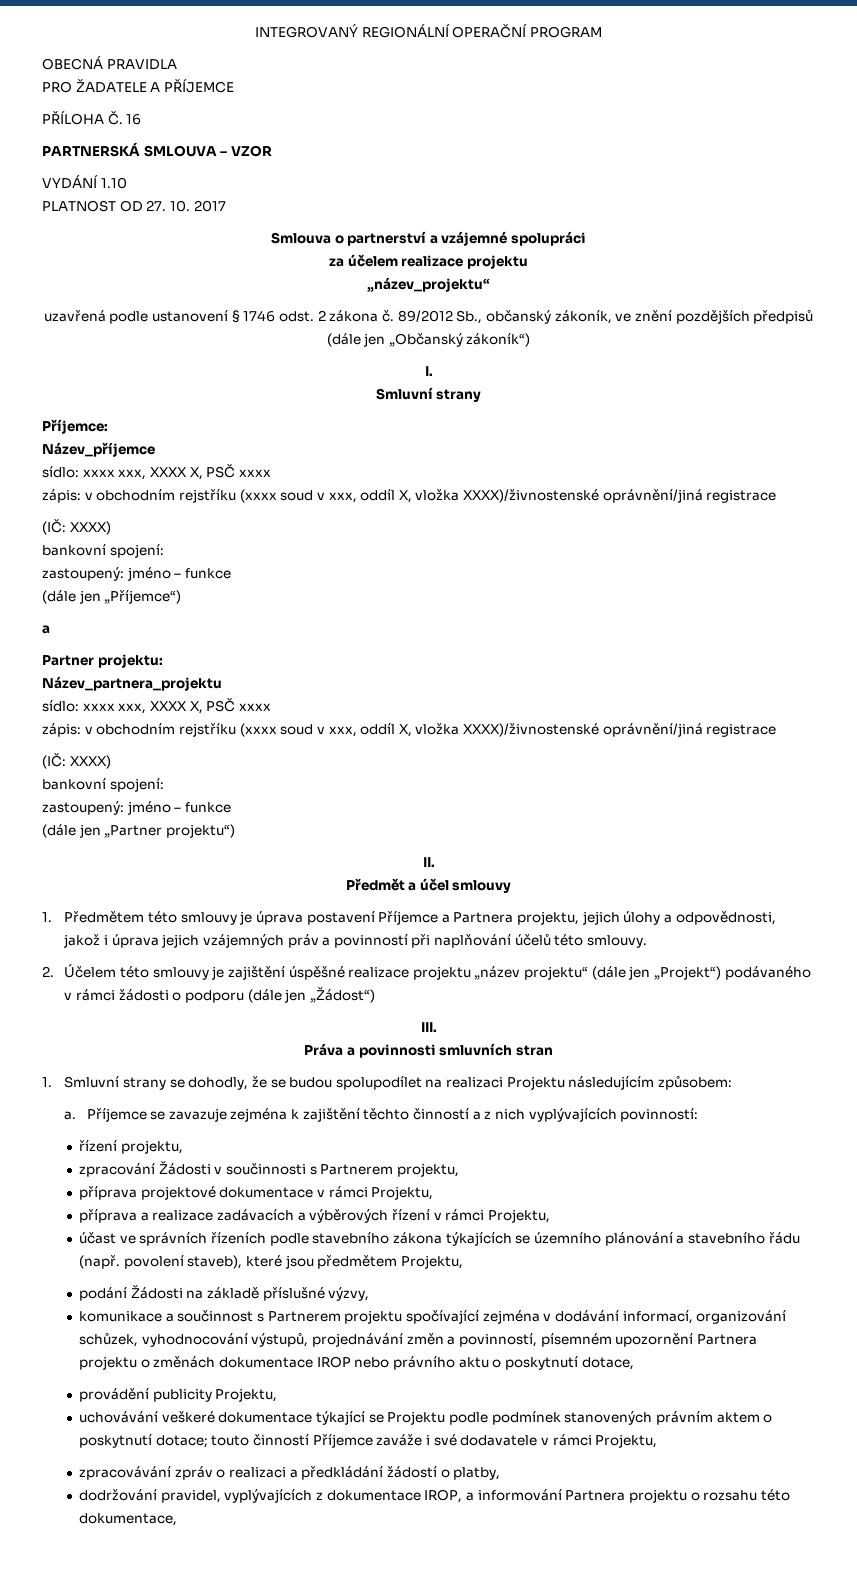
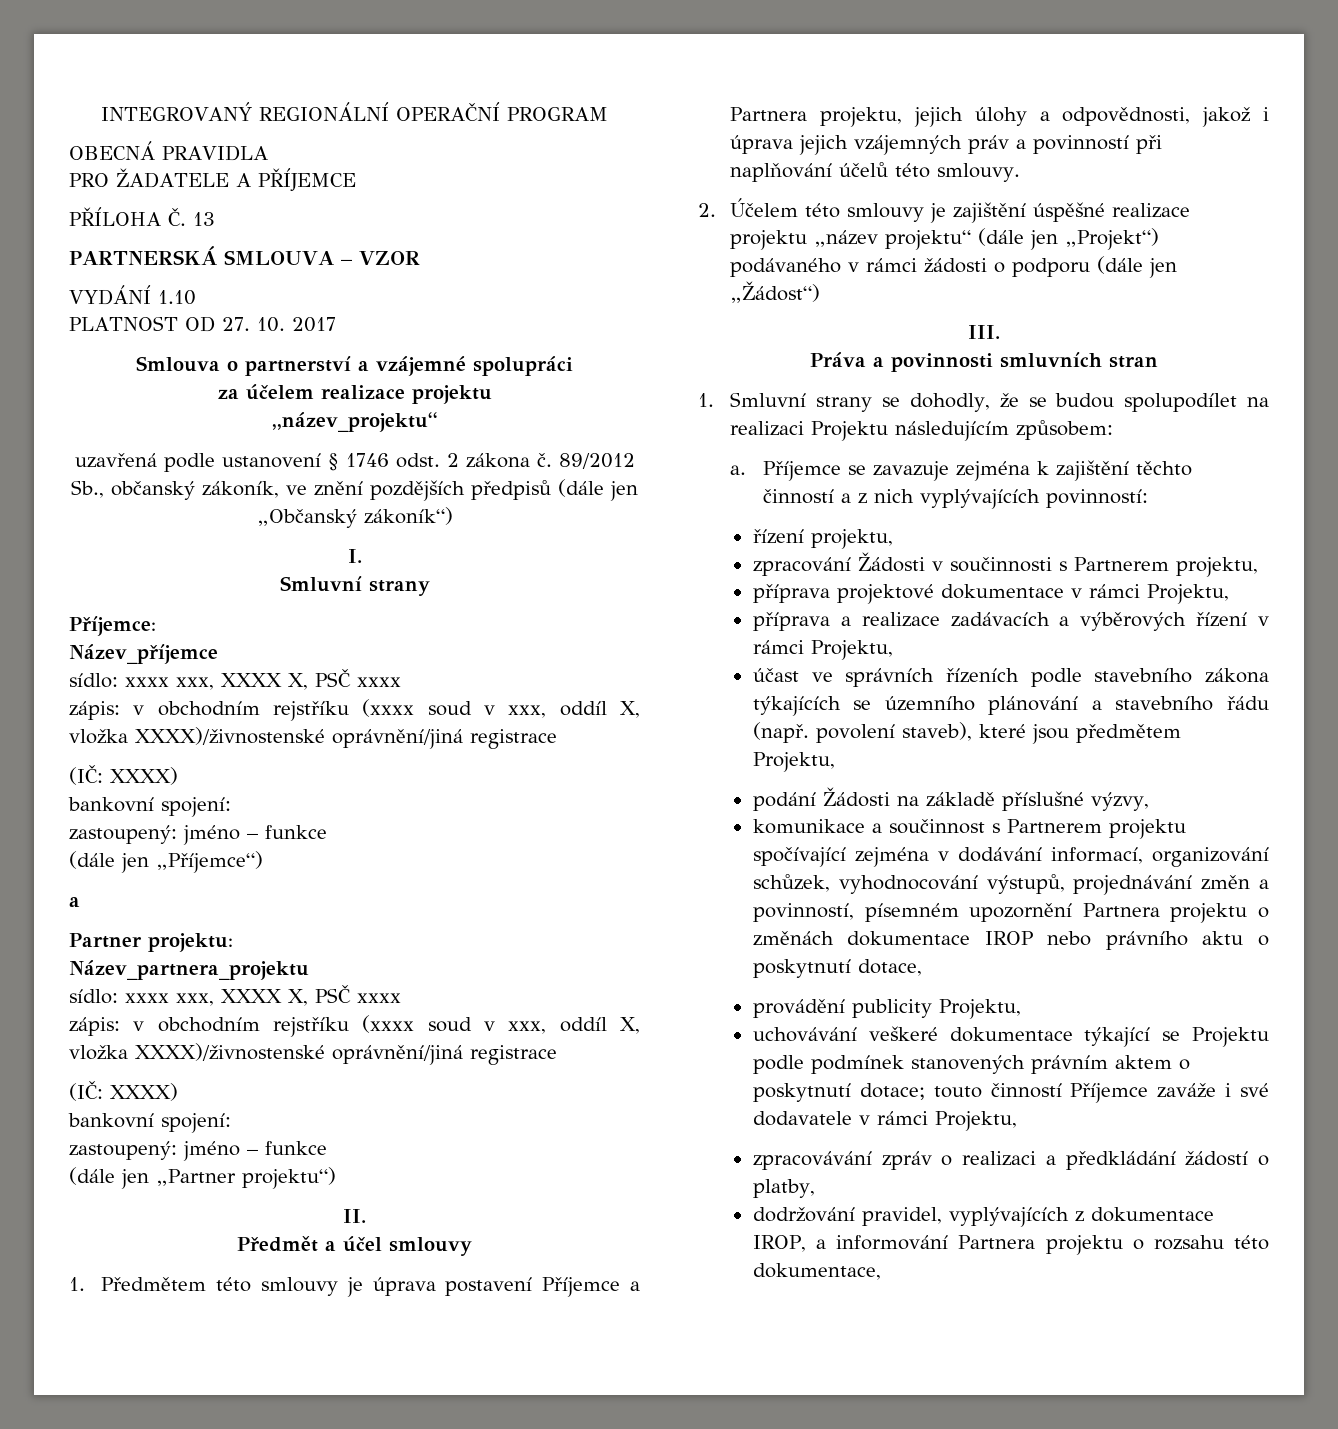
- PŘÍLOHA Č. 16
+ PŘÍLOHA Č. 13

